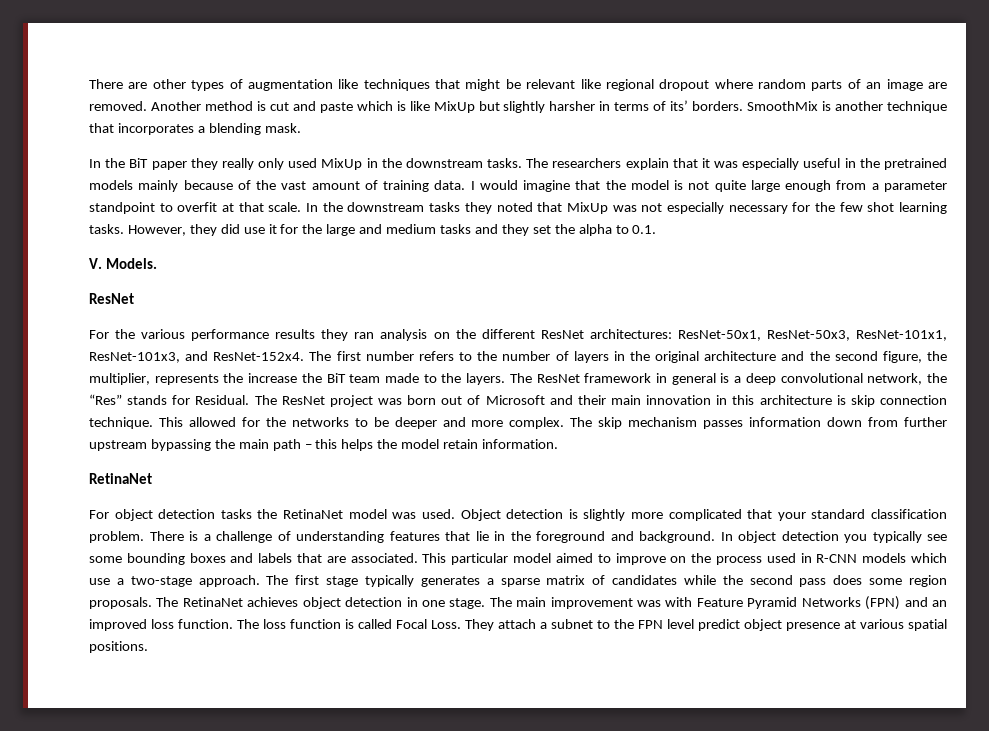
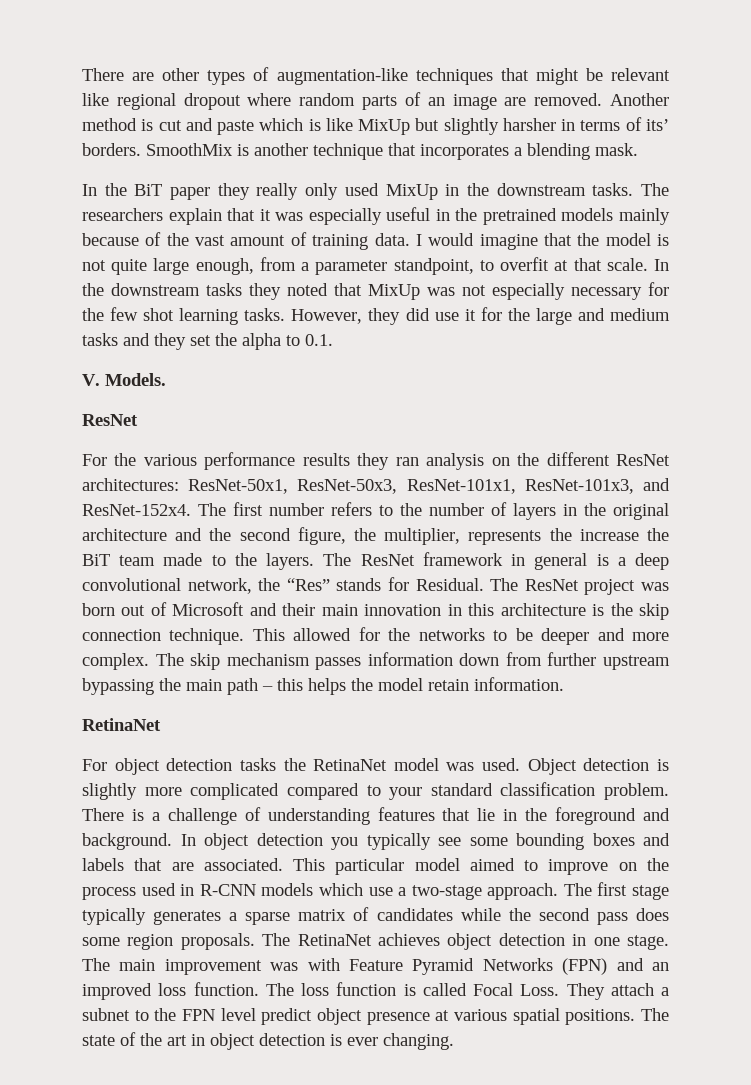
- There are other types of augmentation like techniques that might be relevant like regional dropout where random parts of an image are removed.
+ There are other types of augmentation-like techniques that might be relevant like regional dropout where random parts of an image are removed.
- I would imagine that the model is not quite large enough from a parameter standpoint to overfit at that scale.
+ I would imagine that the model is not quite large enough, from a parameter standpoint, to overfit at that scale.
- The ResNet project was born out of Microsoft and their main innovation in this architecture is skip connection technique.
+ The ResNet project was born out of Microsoft and their main innovation in this architecture is the skip connection technique.
- Object detection is slightly more complicated that your standard classification problem.
+ Object detection is slightly more complicated compared to your standard classification problem.
+ The state of the art in object detection is ever changing.

